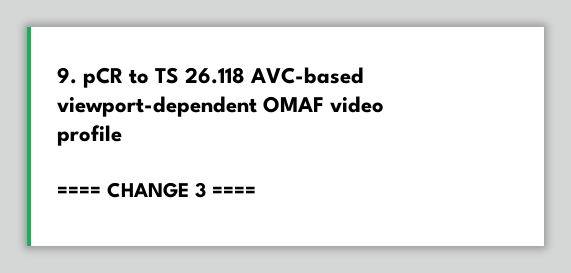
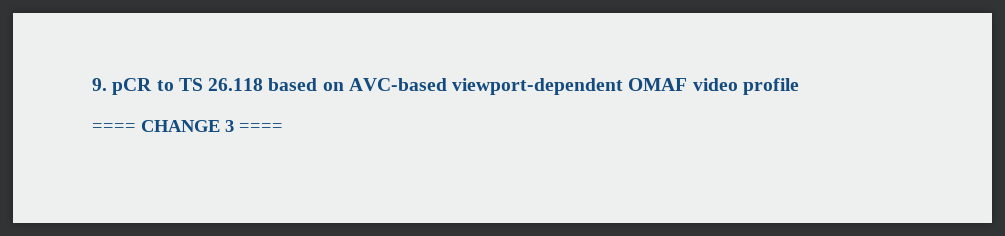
- 9. pCR to TS 26.118 AVC-based viewport-dependent OMAF video profile
+ 9. pCR to TS 26.118 based on AVC-based viewport-dependent OMAF video profile

